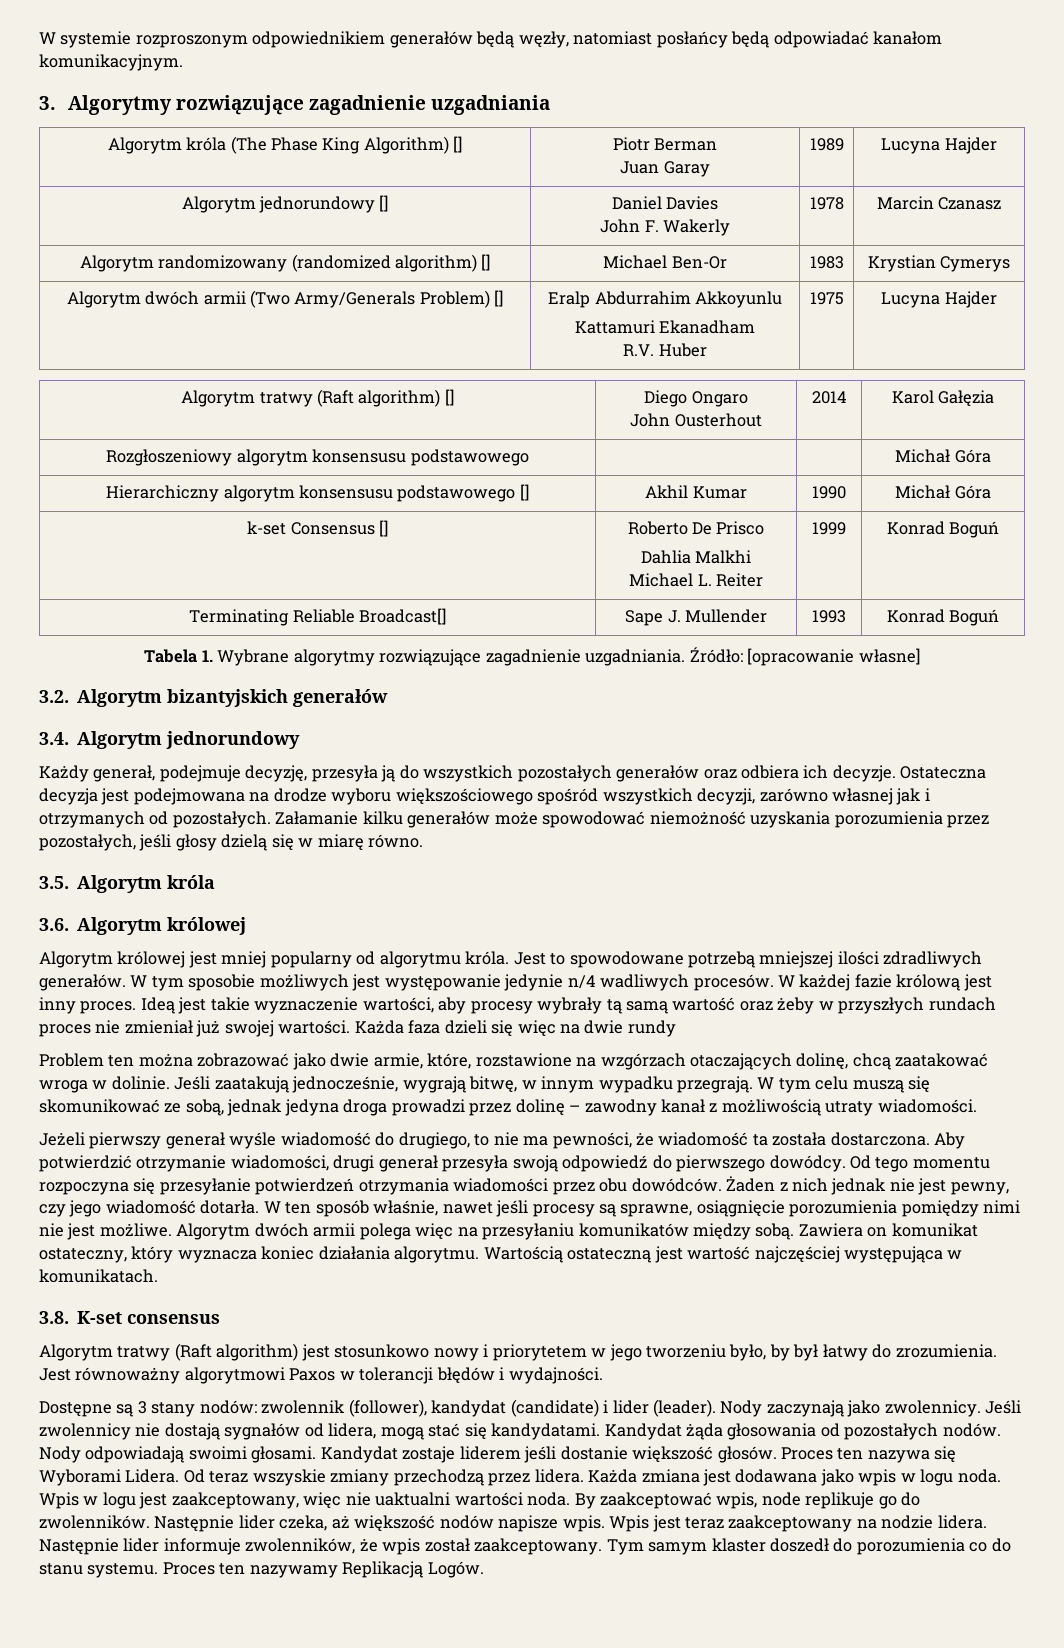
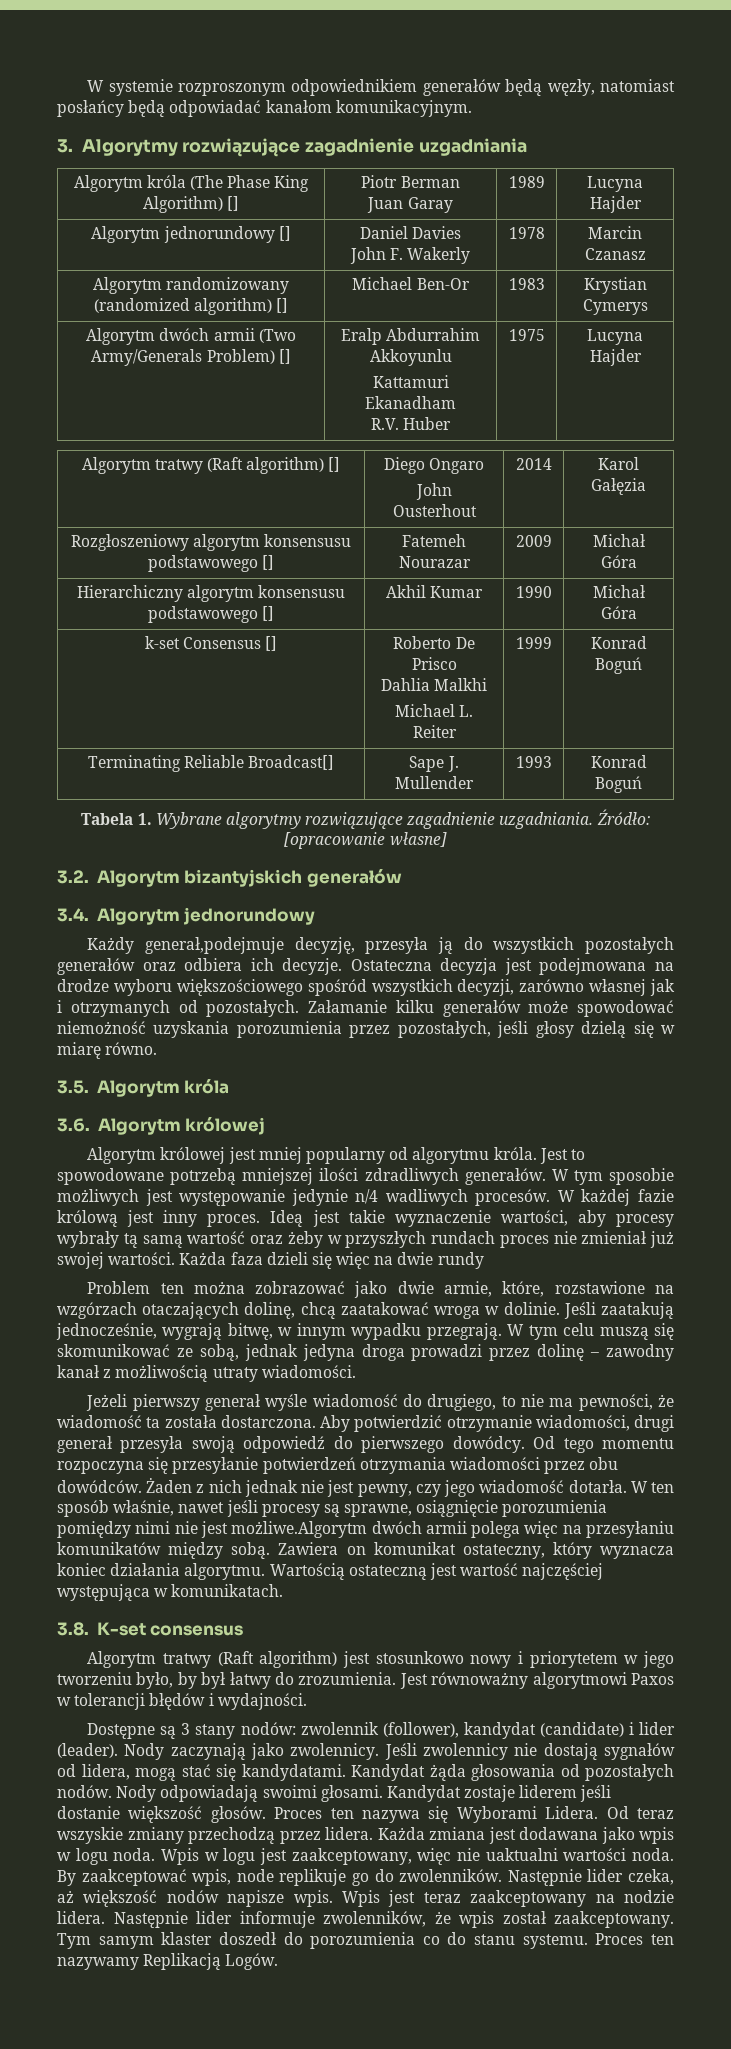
- Rozgłoszeniowy algorytm konsensusu podstawowego | | | Michał Góra
+ Rozgłoszeniowy algorytm konsensusu podstawowego [] | Fatemeh Nourazar | 2009 | Michał Góra
- Każdy generał, podejmuje decyzję, przesyła ją do wszystkich pozostałych generałów oraz odbiera ich decyzje.
+ Każdy generał,podejmuje decyzję, przesyła ją do wszystkich pozostałych generałów oraz odbiera ich decyzje.
- W ten sposób właśnie, nawet jeśli procesy są sprawne, osiągnięcie porozumienia pomiędzy nimi nie jest możliwe. Algorytm dwóch armii polega więc na przesyłaniu komunikatów między sobą.
+ W ten sposób właśnie, nawet jeśli procesy są sprawne, osiągnięcie porozumienia pomiędzy nimi nie jest możliwe.Algorytm dwóch armii polega więc na przesyłaniu komunikatów między sobą.

